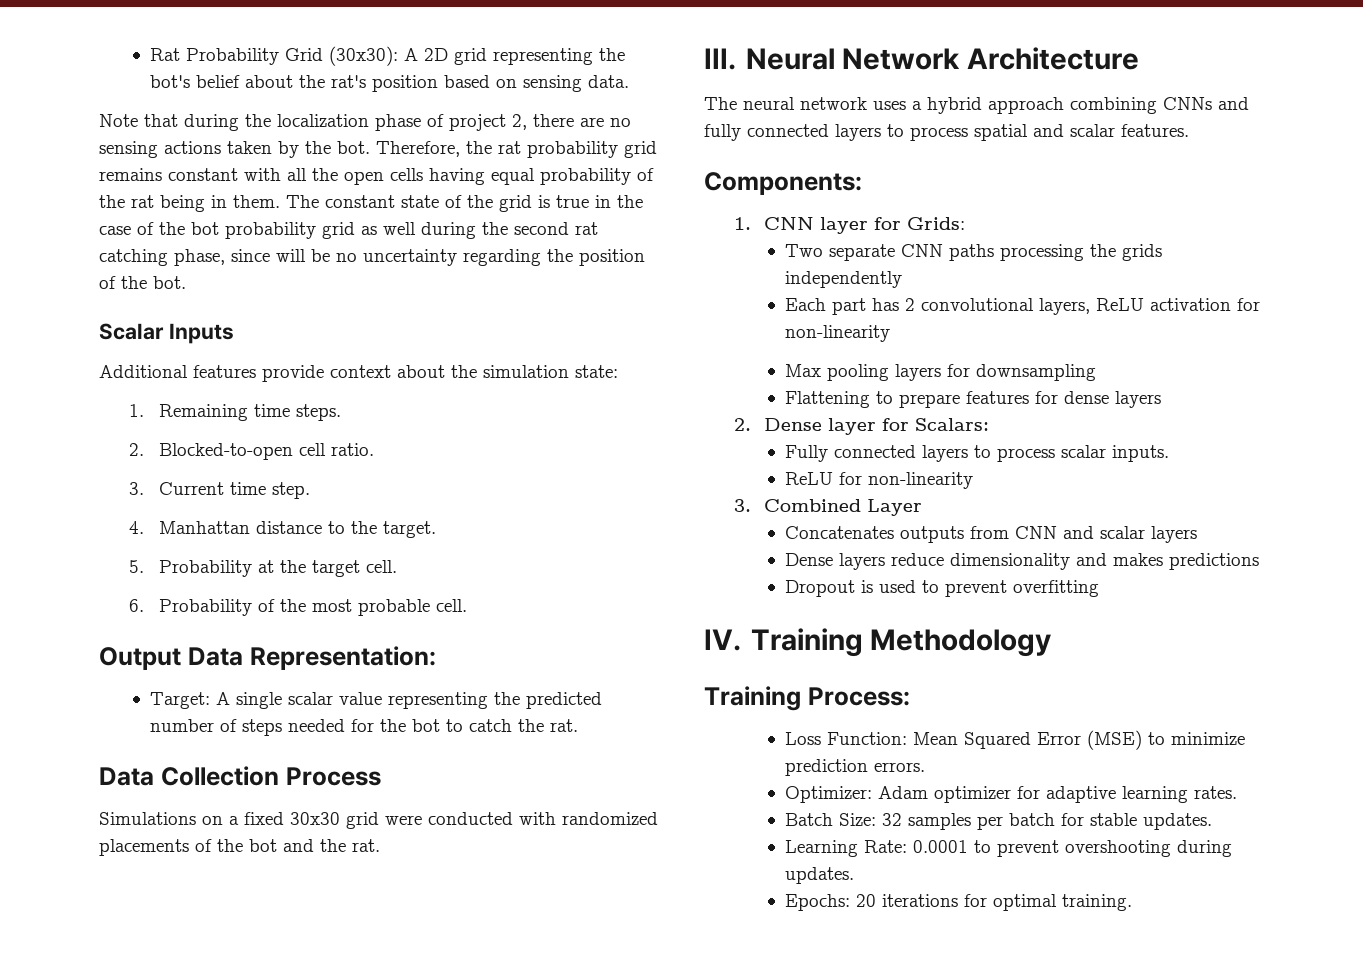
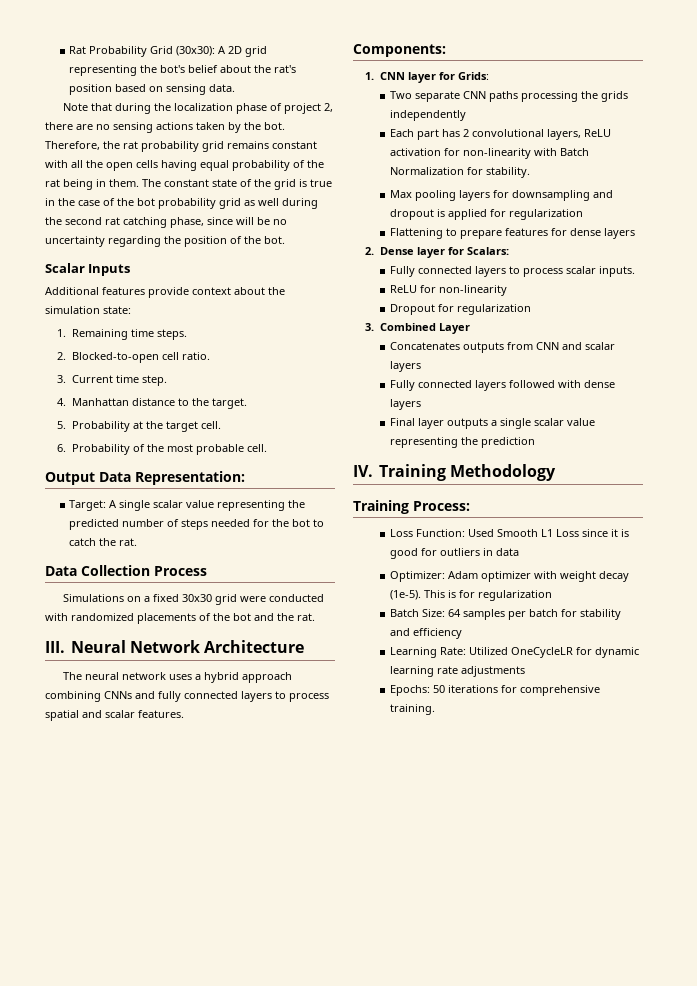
- Each part has 2 convolutional layers, ReLU activation for non-linearity
+ Each part has 2 convolutional layers, ReLU activation for non-linearity with Batch Normalization for stability.
- Max pooling layers for downsampling
+ Max pooling layers for downsampling and dropout is applied for regularization
+ Dropout for regularization
- Dense layers reduce dimensionality and makes predictions
- Dropout is used to prevent overfitting
+ Fully connected layers followed with dense layers
+ Final layer outputs a single scalar value representing the prediction
- Loss Function: Mean Squared Error (MSE) to minimize prediction errors.
- Optimizer: Adam optimizer for adaptive learning rates.
+ Loss Function: Used Smooth L1 Loss since it is good for outliers in data
+ Optimizer: Adam optimizer with weight decay (1e-5). This is for regularization
- Batch Size: 32 samples per batch for stable updates.
+ Batch Size: 64 samples per batch for stability and efficiency
- Learning Rate: 0.0001 to prevent overshooting during updates.
+ Learning Rate: Utilized OneCycleLR for dynamic learning rate adjustments
- Epochs: 20 iterations for optimal training.
+ Epochs: 50 iterations for comprehensive training.

